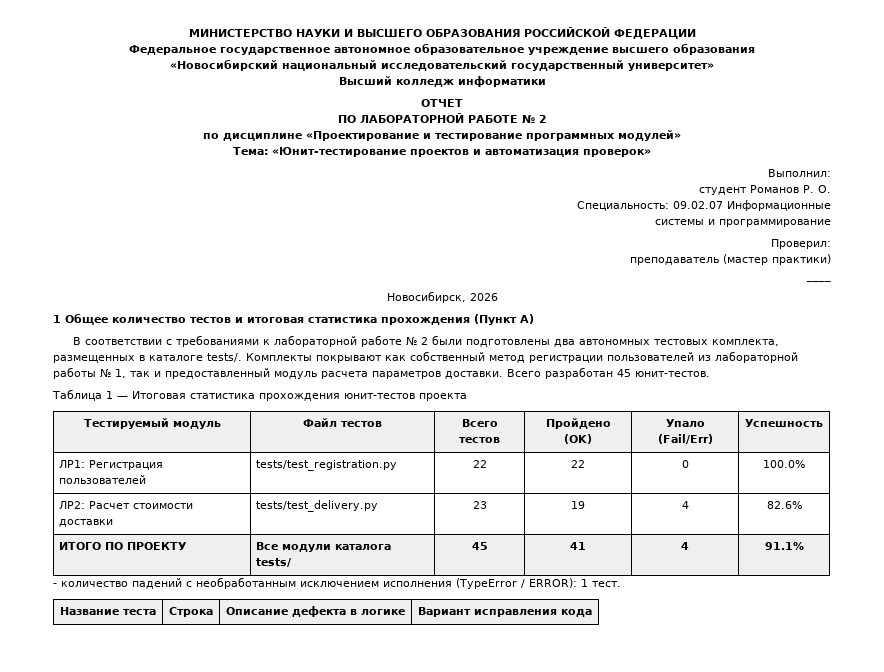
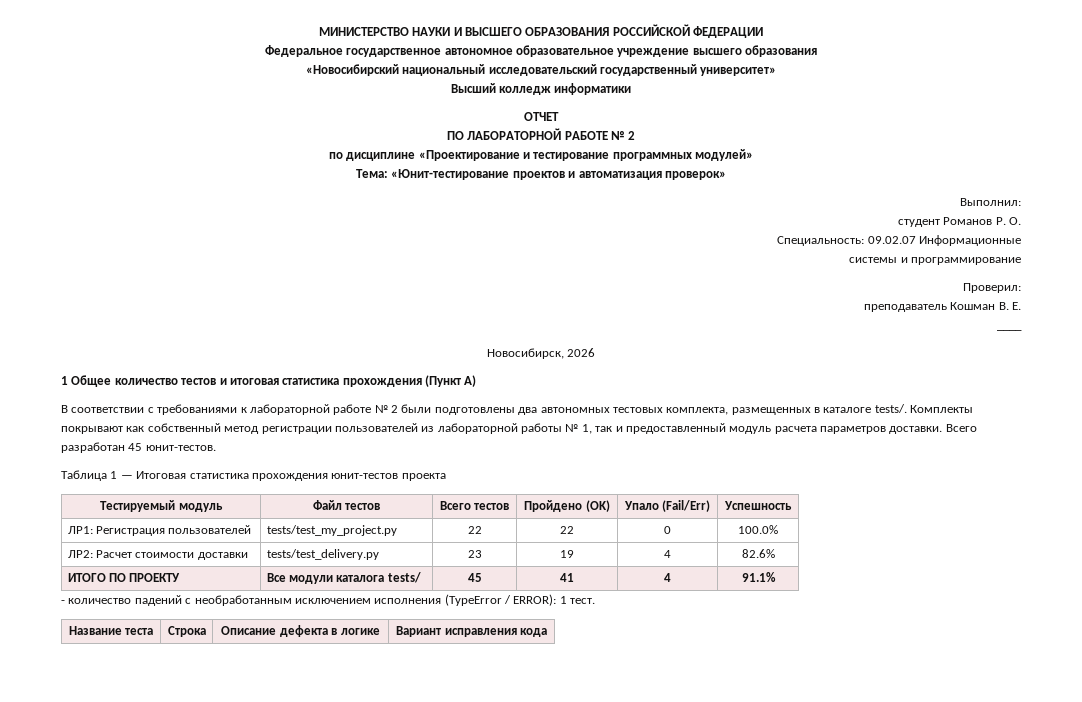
- преподаватель (мастер практики)
+ преподаватель Кошман В. Е.
- ЛР1: Регистрация пользователей | tests/test_registration.py | 22 | 22 | 0 | 100.0%
+ ЛР1: Регистрация пользователей | tests/test_my_project.py | 22 | 22 | 0 | 100.0%

